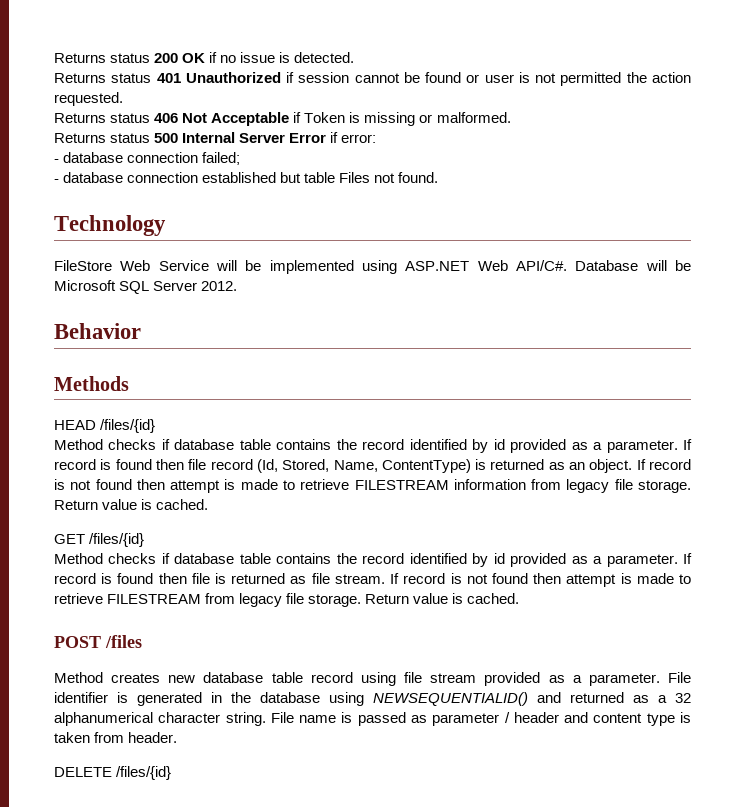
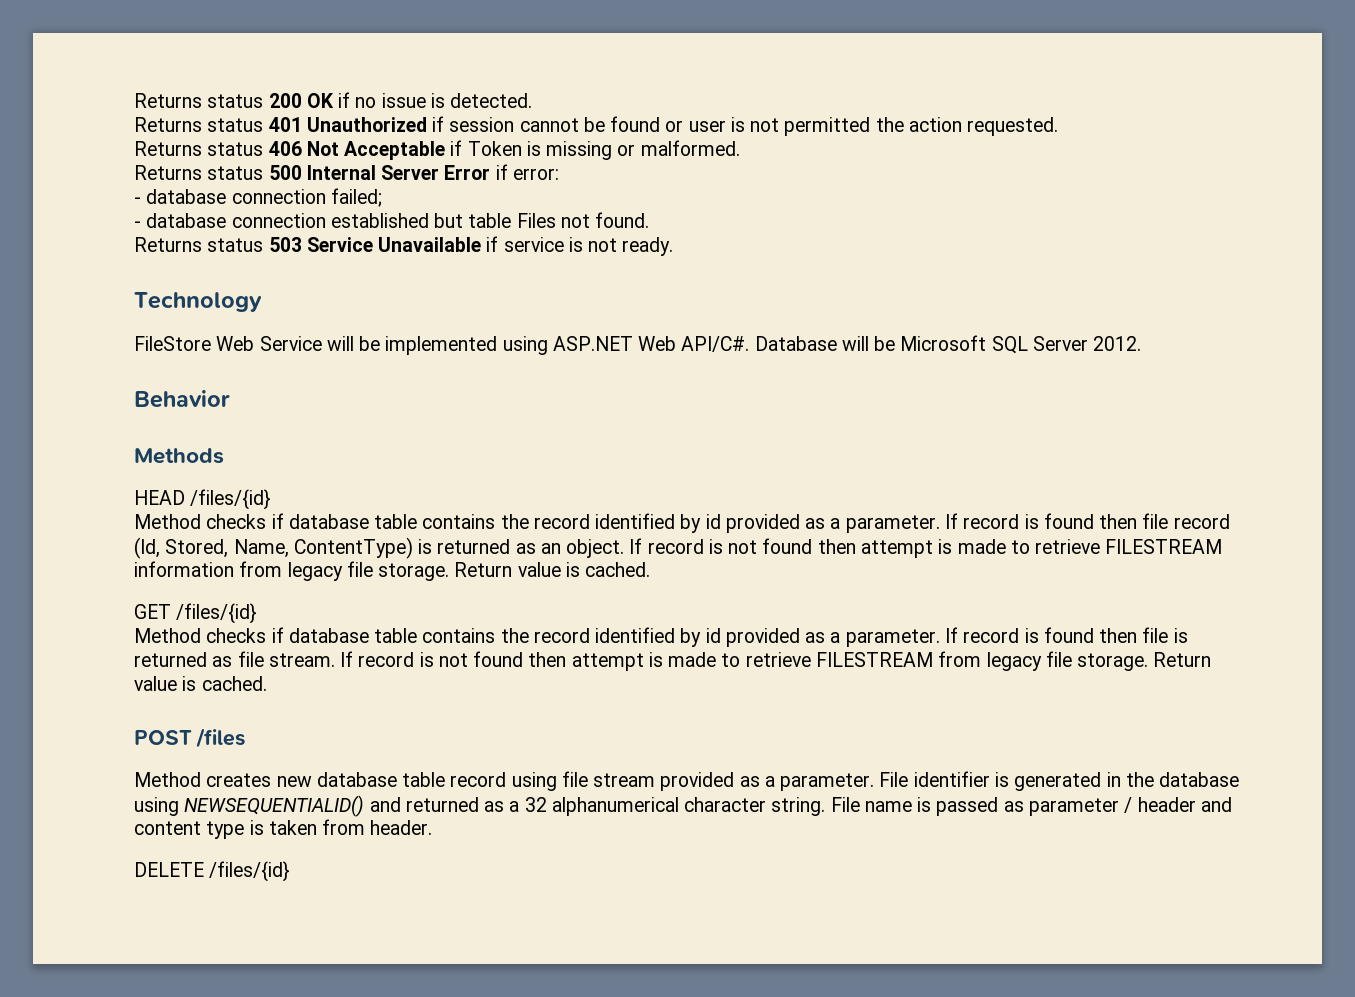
+ Returns status 503 Service Unavailable if service is not ready.

